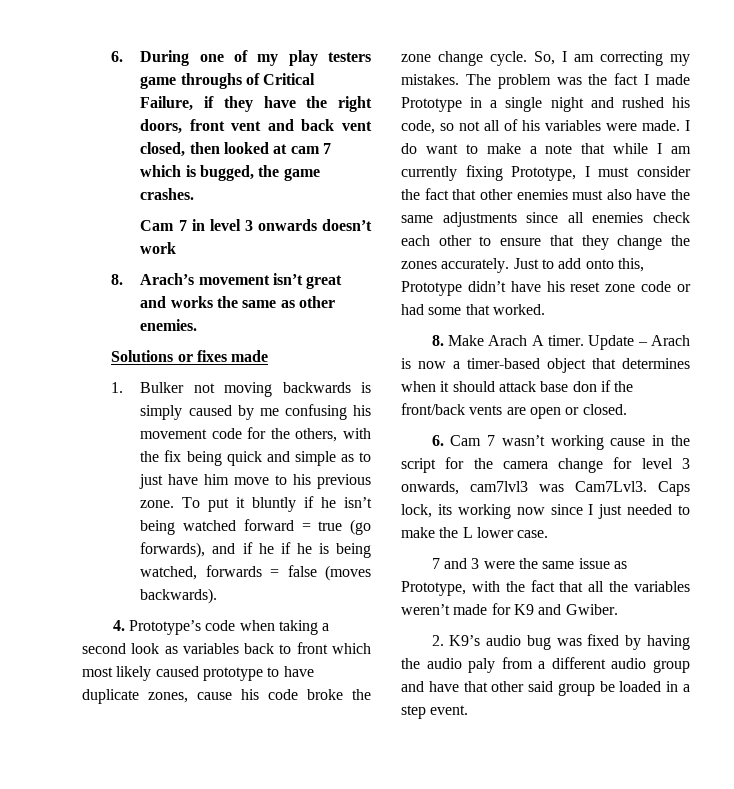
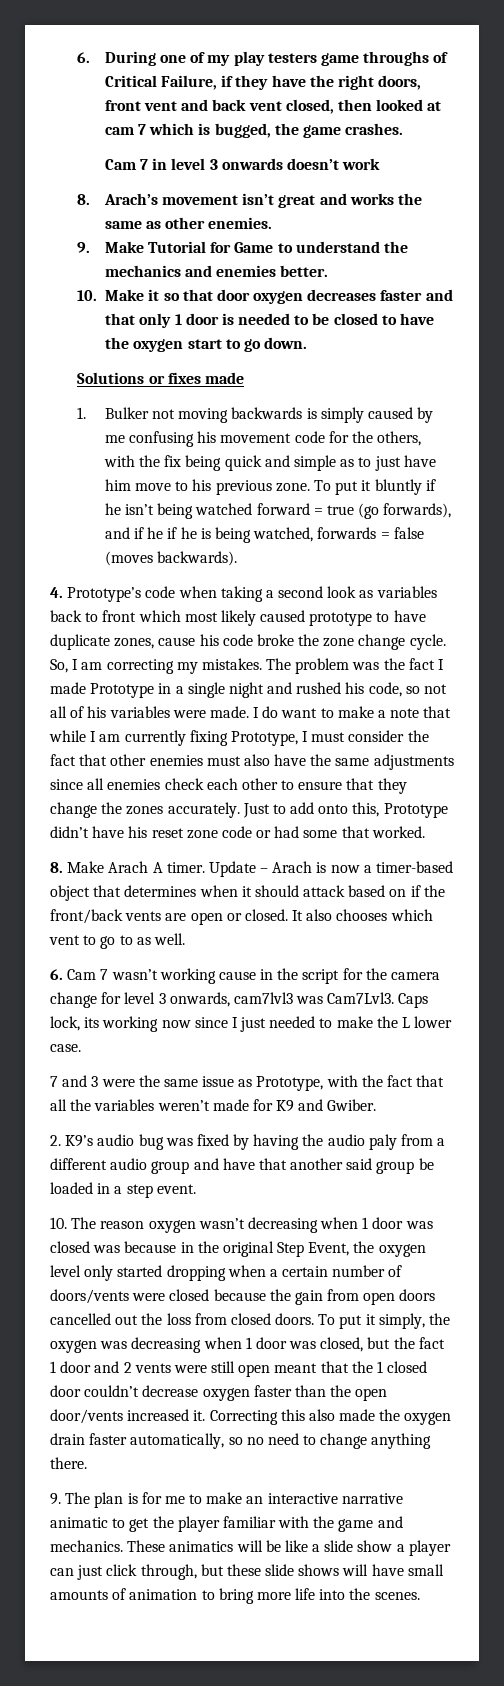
+ 9. Make Tutorial for Game to understand the mechanics and enemies better.
+ 10. Make it so that door oxygen decreases faster and that only 1 door is needed to be closed to have the oxygen start to go down.
- Update – Arach is now a timer-based object that determines when it should attack base don if the front/back vents are open or closed.
+ Update – Arach is now a timer-based object that determines when it should attack based on if the front/back vents are open or closed. It also chooses which vent to go to as well.
- 2. K9’s audio bug was fixed by having the audio paly from a different audio group and have that other said group be loaded in a step event.
+ 2. K9’s audio bug was fixed by having the audio paly from a different audio group and have that another said group be loaded in a step event.
+ 10. The reason oxygen wasn’t decreasing when 1 door was closed was because in the original Step Event, the oxygen level only started dropping when a certain number of doors/vents were closed because the gain from open doors cancelled out the loss from closed doors. To put it simply, the oxygen was decreasing when 1 door was closed, but the fact 1 door and 2 vents were still open meant that the 1 closed door couldn’t decrease oxygen faster than the open door/vents increased it. Correcting this also made the oxygen drain faster automatically, so no need to change anything there.
+ 9. The plan is for me to make an interactive narrative animatic to get the player familiar with the game and mechanics. These animatics will be like a slide show a player can just click through, but these slide shows will have small amounts of animation to bring more life into the scenes.

